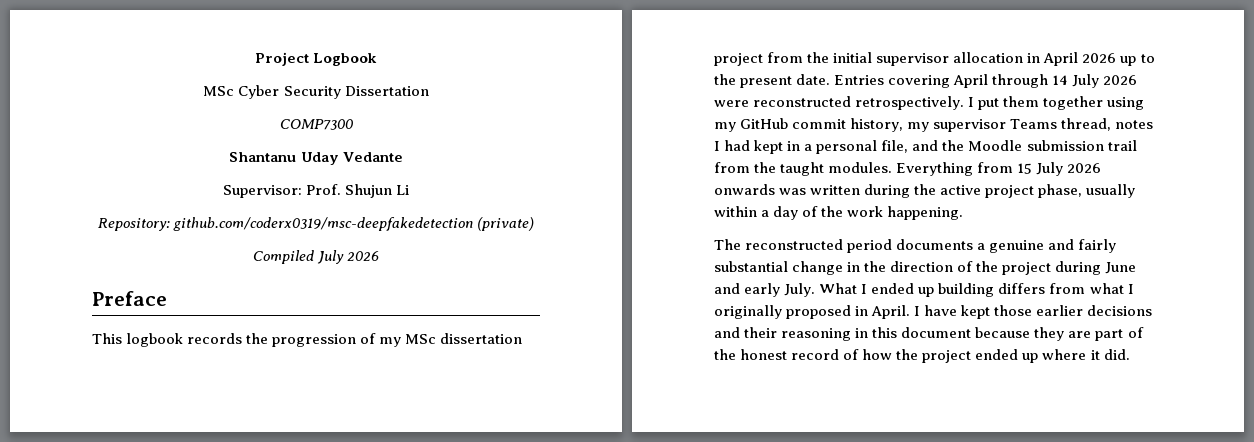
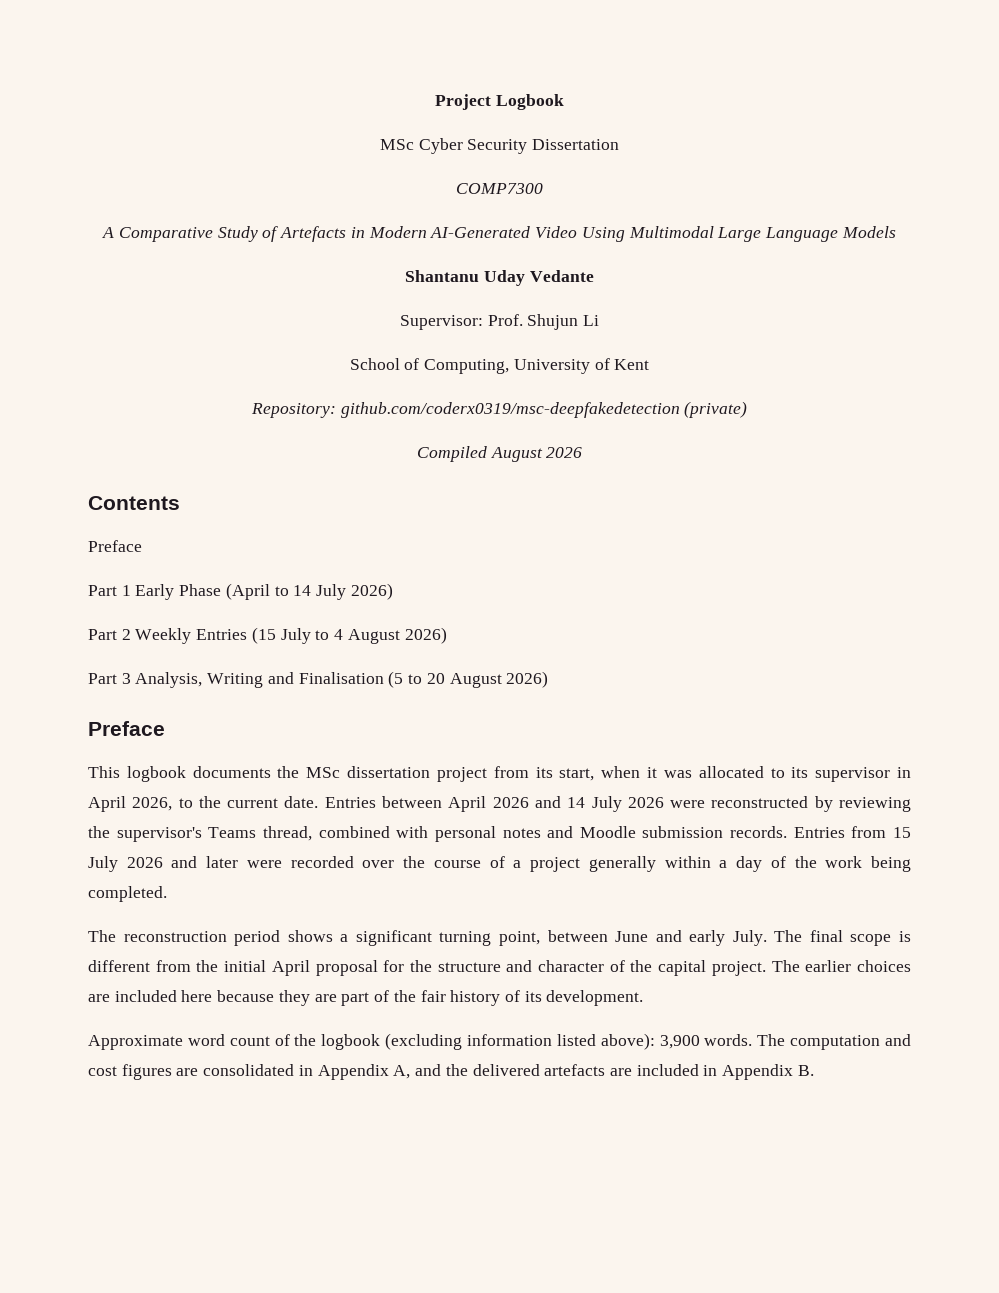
+ A Comparative Study of Artefacts in Modern AI-Generated Video Using Multimodal Large Language Models
+ School of Computing, University of Kent
  Repository: github.com/coderx0319/msc-deepfakedetection (private)
- Compiled July 2026
+ Compiled August 2026
+ Contents
  Preface
- This logbook records the progression of my MSc dissertation project from the initial supervisor allocation in April 2026 up to the present date.
+ Part 1 Early Phase (April to 14 July 2026)
+ Part 2 Weekly Entries (15 July to 4 August 2026)
+ Part 3 Analysis, Writing and Finalisation (5 to 20 August 2026)
+ Preface
+ This logbook documents the MSc dissertation project from its start, when it was allocated to its supervisor in April 2026, to the current date.
- Entries covering April through 14 July 2026 were reconstructed retrospectively. I put them together using my GitHub commit history, my supervisor Teams thread, notes I had kept in a personal file, and the Moodle submission trail from the taught modules. Everything from 15 July 2026 onwards was written during the active project phase, usually within a day of the work happening.
- The reconstructed period documents a genuine and fairly substantial change in the direction of the project during June and early July. What I ended up building differs from what I originally proposed in April. I have kept those earlier decisions and their reasoning in this document because they are part of the honest record of how the project ended up where it did.
+ Entries between April 2026 and 14 July 2026 were reconstructed by reviewing the supervisor's Teams thread, combined with personal notes and Moodle submission records. Entries from 15 July 2026 and later were recorded over the course of a project generally within a day of the work being completed.
+ The reconstruction period shows a significant turning point, between June and early July. The final scope is different from the initial April proposal for the structure and character of the capital project. The earlier choices are included here because they are part of the fair history of its development.
+ Approximate word count of the logbook (excluding information listed above): 3,900 words. The computation and cost figures are consolidated in Appendix A, and the delivered artefacts are included in Appendix B.

